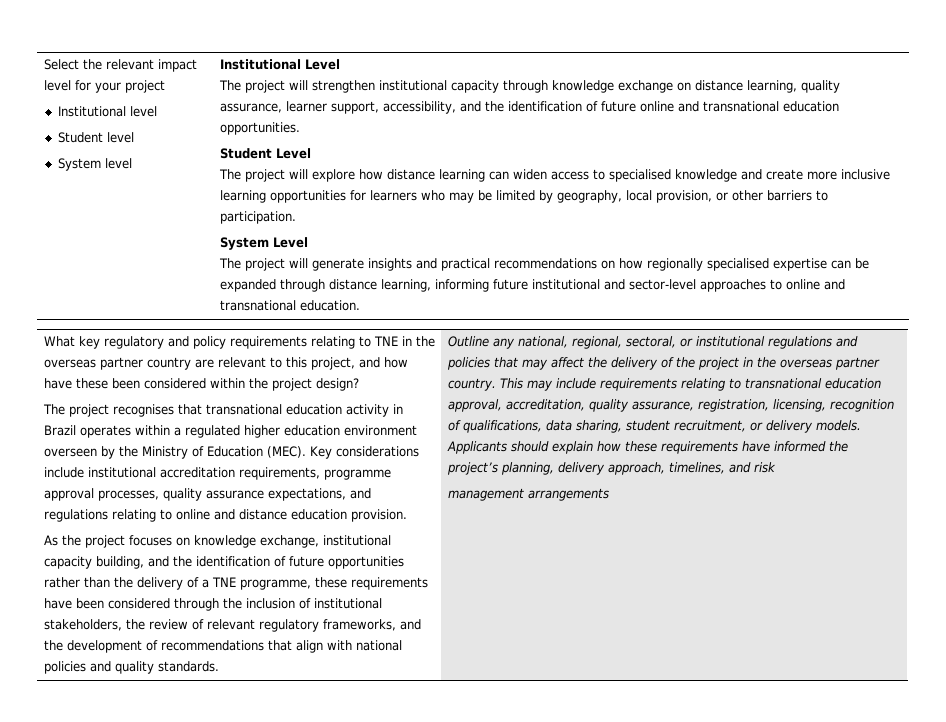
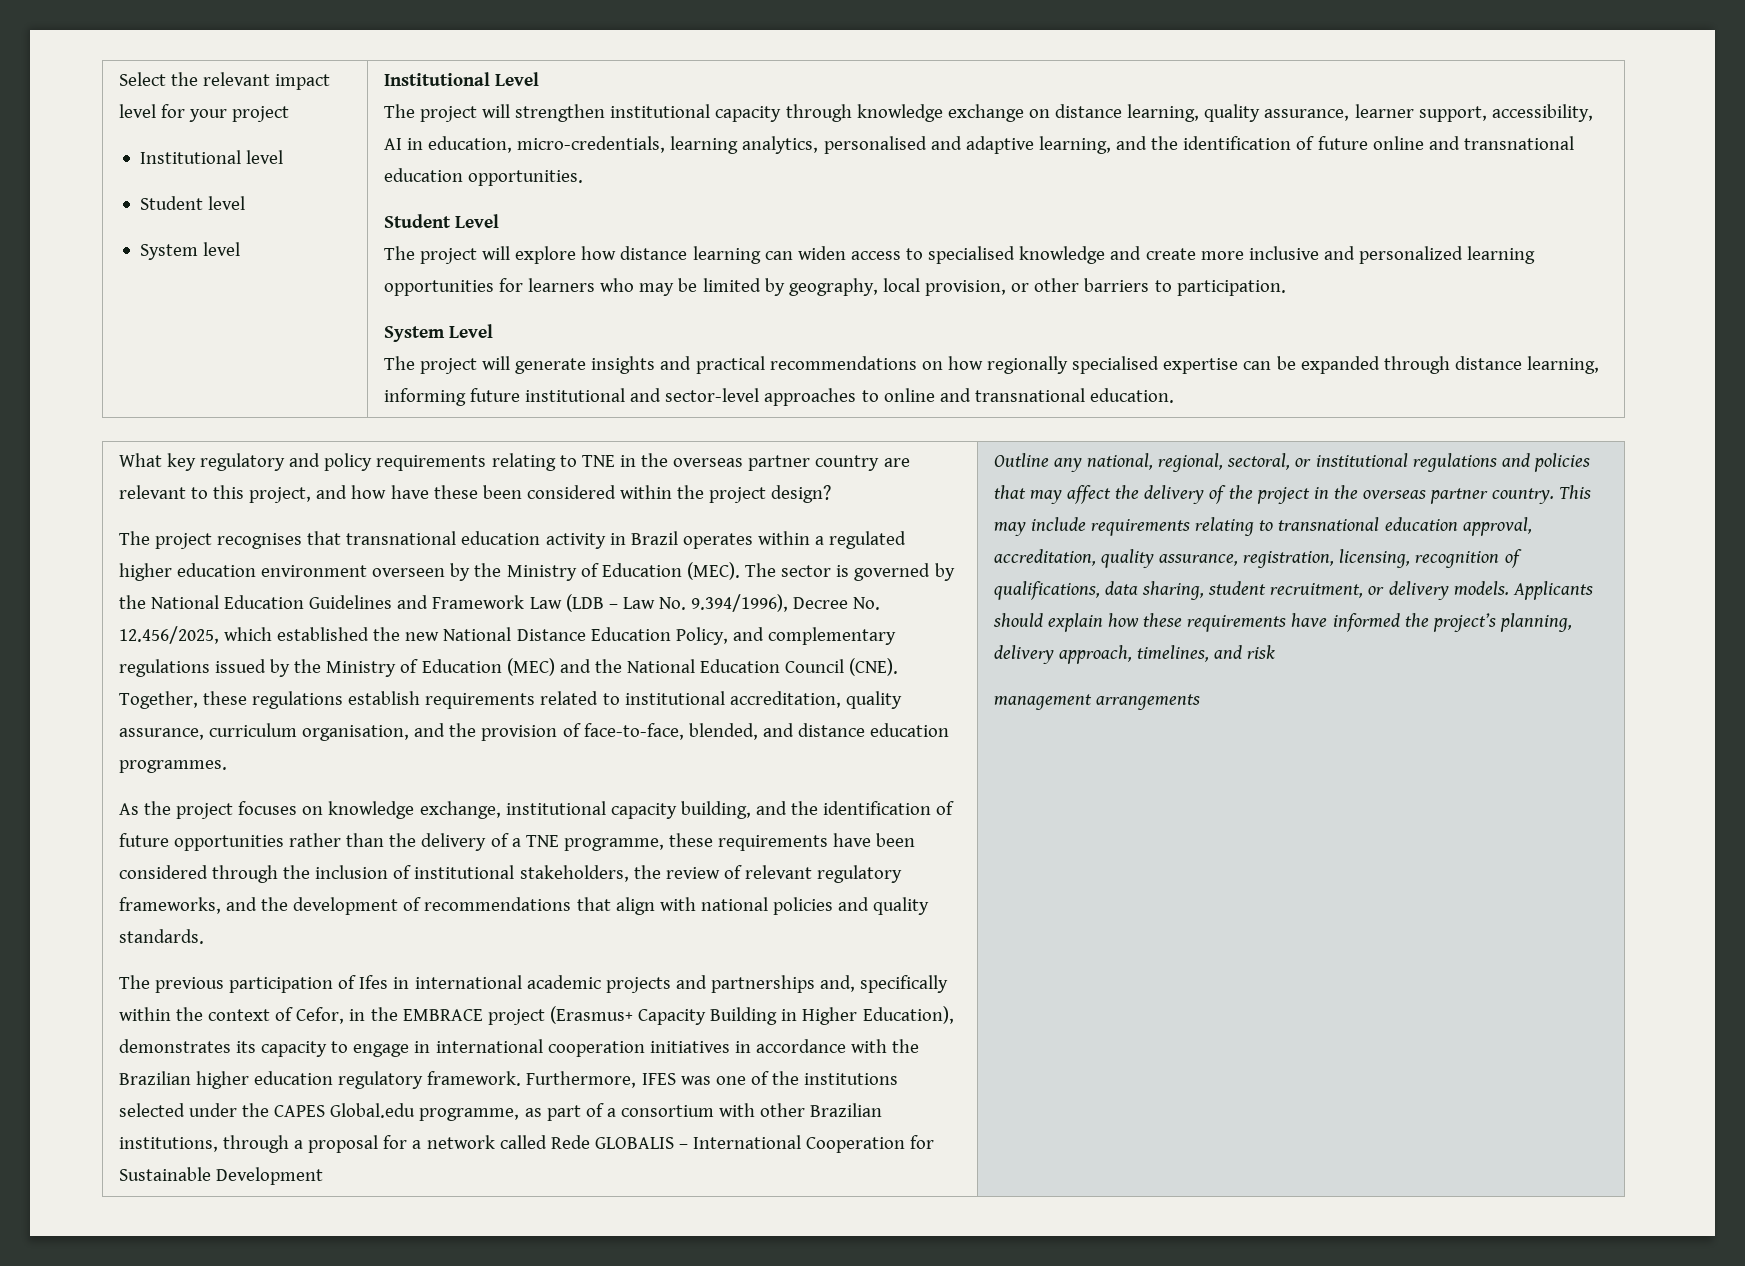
- The project will strengthen institutional capacity through knowledge exchange on distance learning, quality assurance, learner support, accessibility, and the identification of future online and transnational education opportunities.
+ The project will strengthen institutional capacity through knowledge exchange on distance learning, quality assurance, learner support, accessibility, AI in education, micro-credentials, learning analytics, personalised and adaptive learning, and the identification of future online and transnational education opportunities.
- The project will explore how distance learning can widen access to specialised knowledge and create more inclusive learning opportunities for learners who may be limited by geography, local provision, or other barriers to participation.
+ The project will explore how distance learning can widen access to specialised knowledge and create more inclusive and personalized learning opportunities for learners who may be limited by geography, local provision, or other barriers to participation.
- Key considerations include institutional accreditation requirements, programme approval processes, quality assurance expectations, and regulations relating to online and distance education provision.
+ The sector is governed by the National Education Guidelines and Framework Law (LDB – Law No. 9.394/1996), Decree No. 12.456/2025, which established the new National Distance Education Policy, and complementary regulations issued by the Ministry of Education (MEC) and the National Education Council (CNE). Together, these regulations establish requirements related to institutional accreditation, quality assurance, curriculum organisation, and the provision of face-to-face, blended, and distance education programmes.
+ The previous participation of Ifes in international academic projects and partnerships and, specifically within the context of Cefor, in the EMBRACE project (Erasmus+ Capacity Building in Higher Education), demonstrates its capacity to engage in international cooperation initiatives in accordance with the Brazilian higher education regulatory framework. Furthermore, IFES was one of the institutions selected under the CAPES Global.edu programme, as part of a consortium with other Brazilian institutions, through a proposal for a network called Rede GLOBALIS – International Cooperation for Sustainable Development

